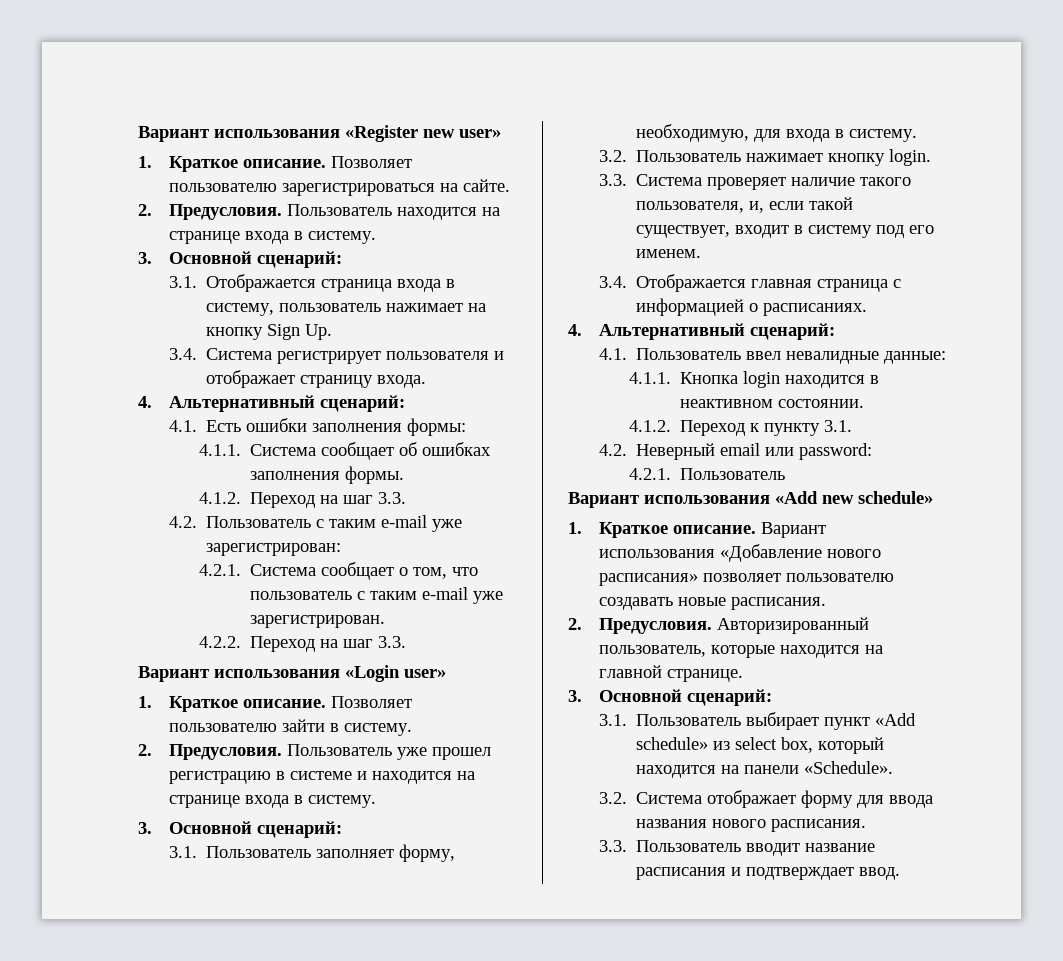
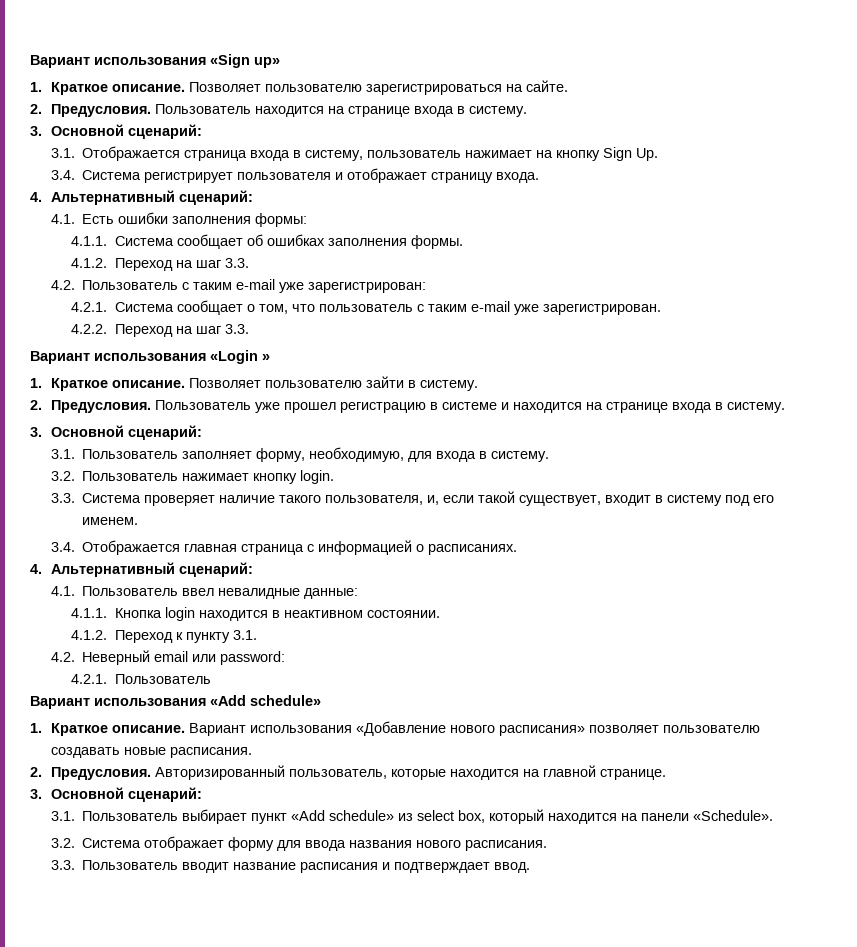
- Вариант использования «Register new user»
+ Вариант использования «Sign up»
- Вариант использования «Login user»
+ Вариант использования «Login »
- Вариант использования «Add new schedule»
+ Вариант использования «Add schedule»

